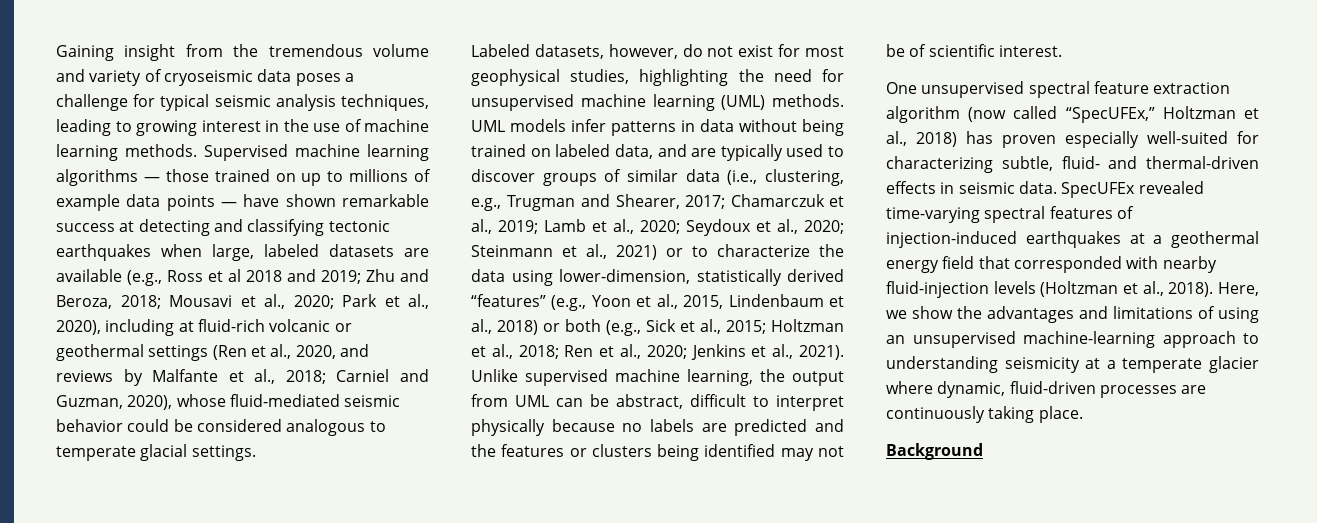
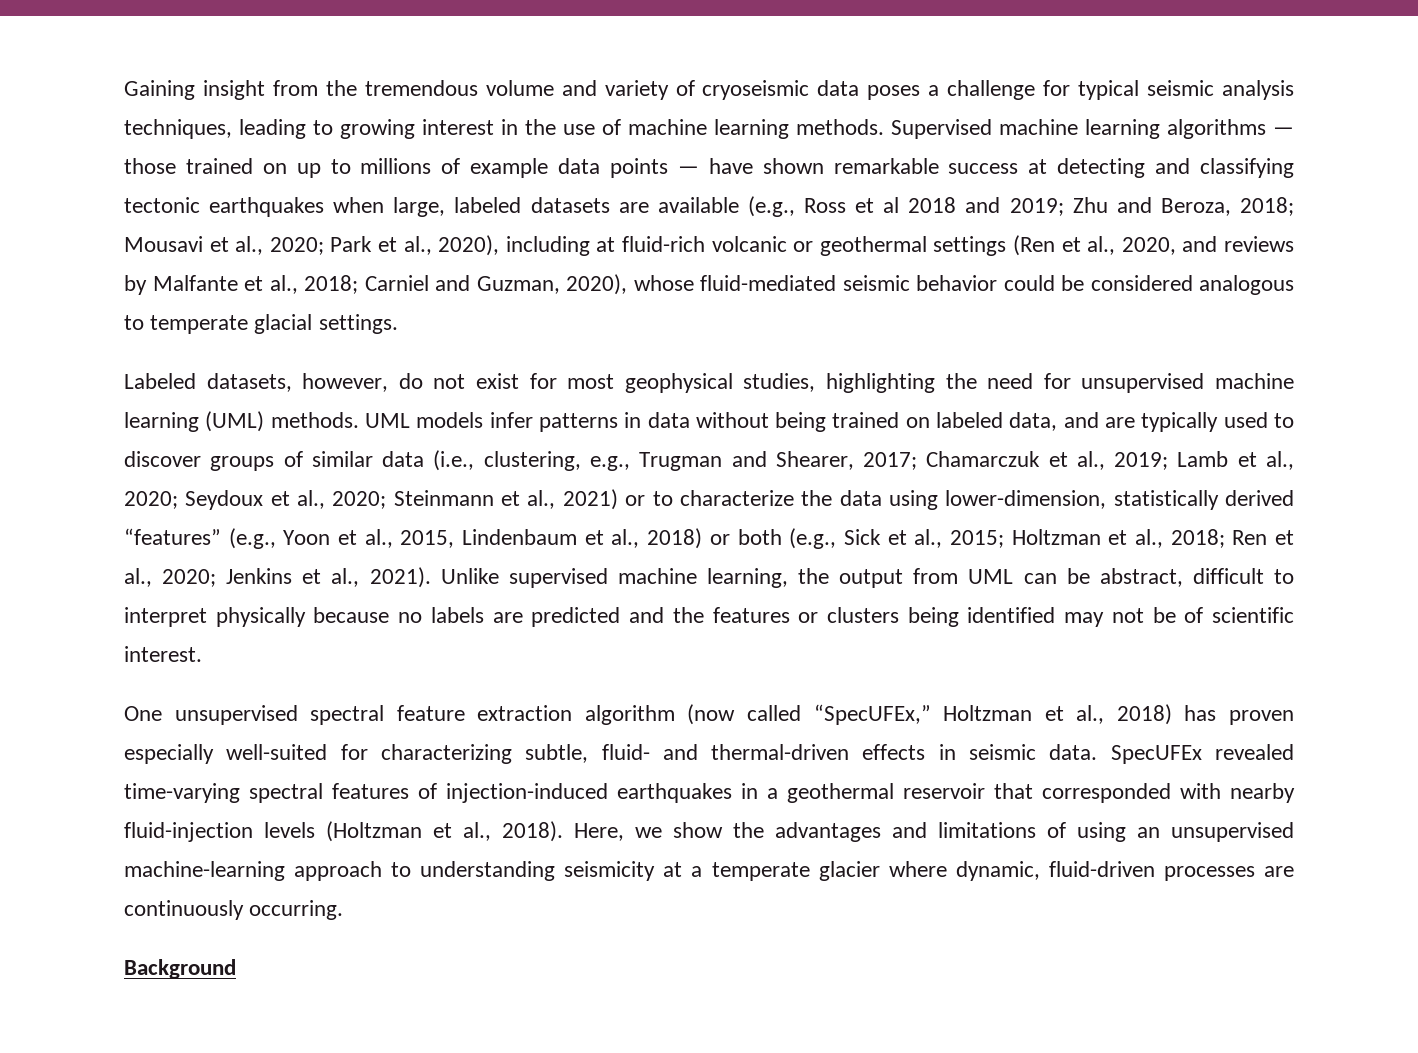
- SpecUFEx revealed time-varying spectral features of injection-induced earthquakes at a geothermal energy field that corresponded with nearby fluid-injection levels (Holtzman et al., 2018).
+ SpecUFEx revealed time-varying spectral features of injection-induced earthquakes in a geothermal reservoir that corresponded with nearby fluid-injection levels (Holtzman et al., 2018).
- Here, we show the advantages and limitations of using an unsupervised machine-learning approach to understanding seismicity at a temperate glacier where dynamic, fluid-driven processes are continuously taking place.
+ Here, we show the advantages and limitations of using an unsupervised machine-learning approach to understanding seismicity at a temperate glacier where dynamic, fluid-driven processes are continuously occurring.

